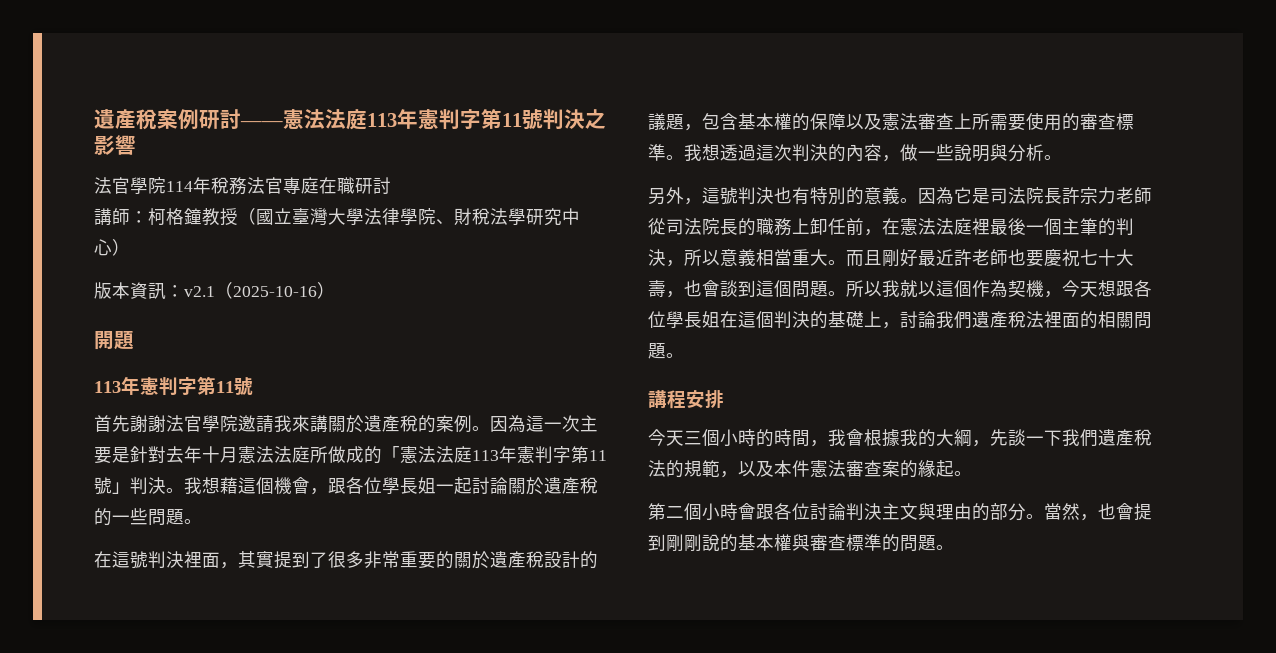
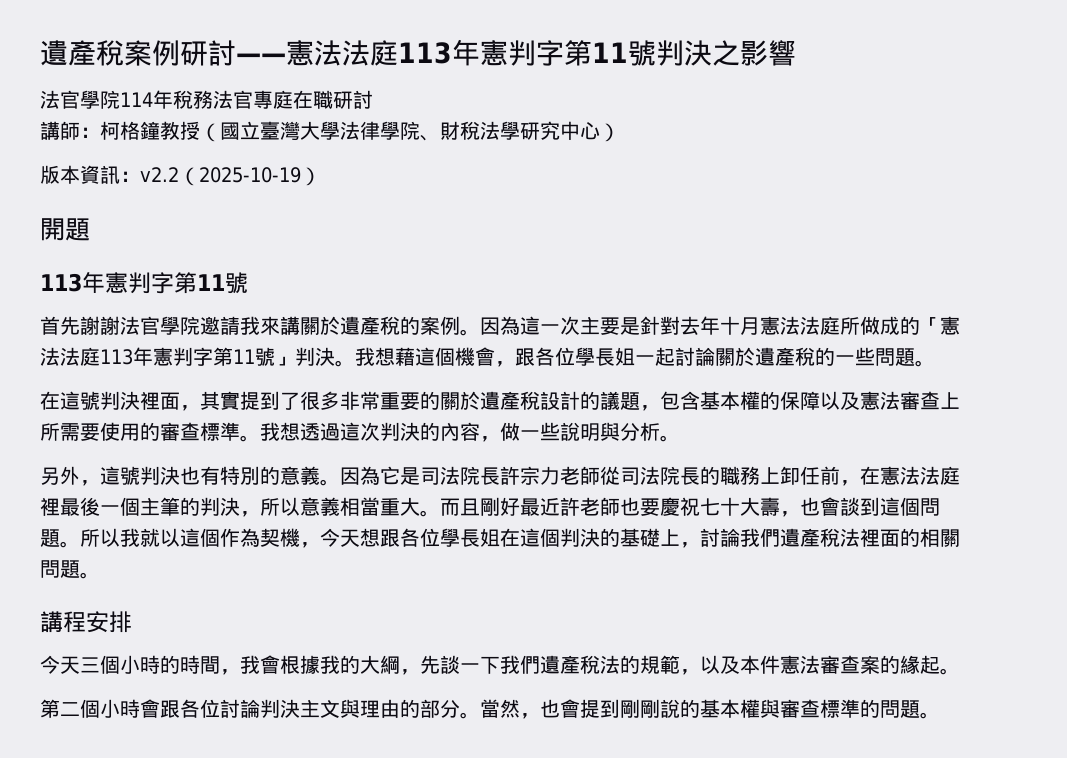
- 版本資訊：v2.1（2025-10-16）
+ 版本資訊：v2.2（2025-10-19）

